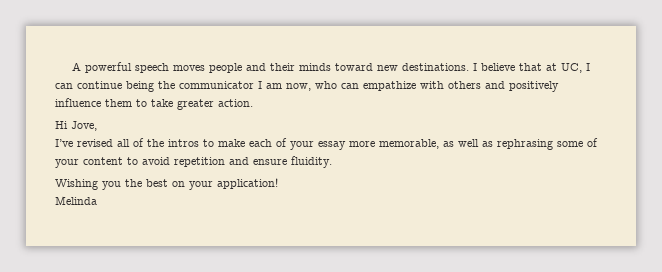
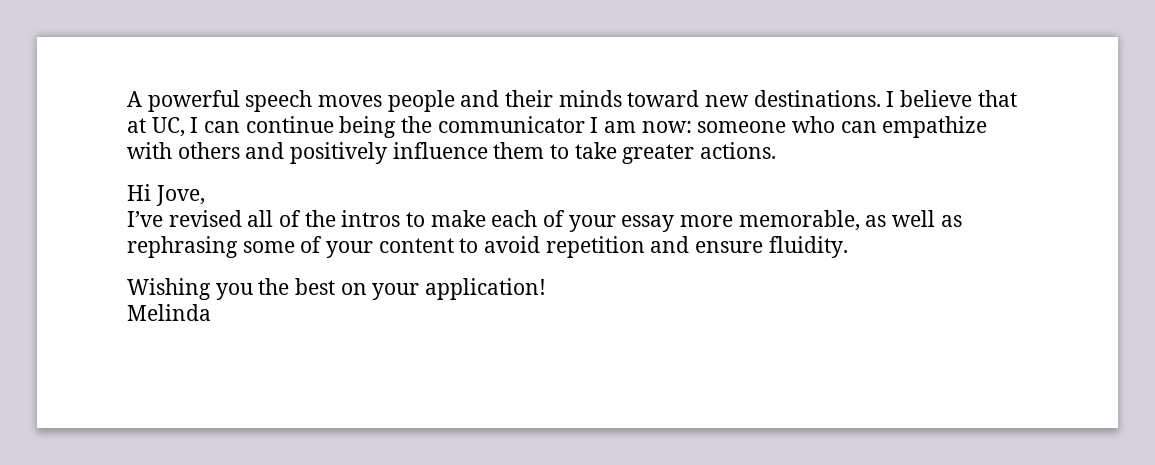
- I believe that at UC, I can continue being the communicator I am now, who can empathize with others and positively influence them to take greater action.
+ I believe that at UC, I can continue being the communicator I am now: someone who can empathize with others and positively influence them to take greater actions.

